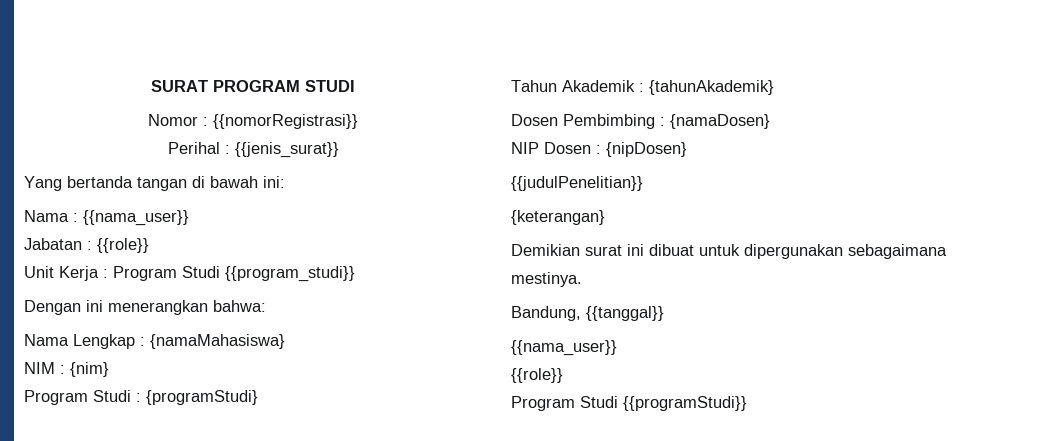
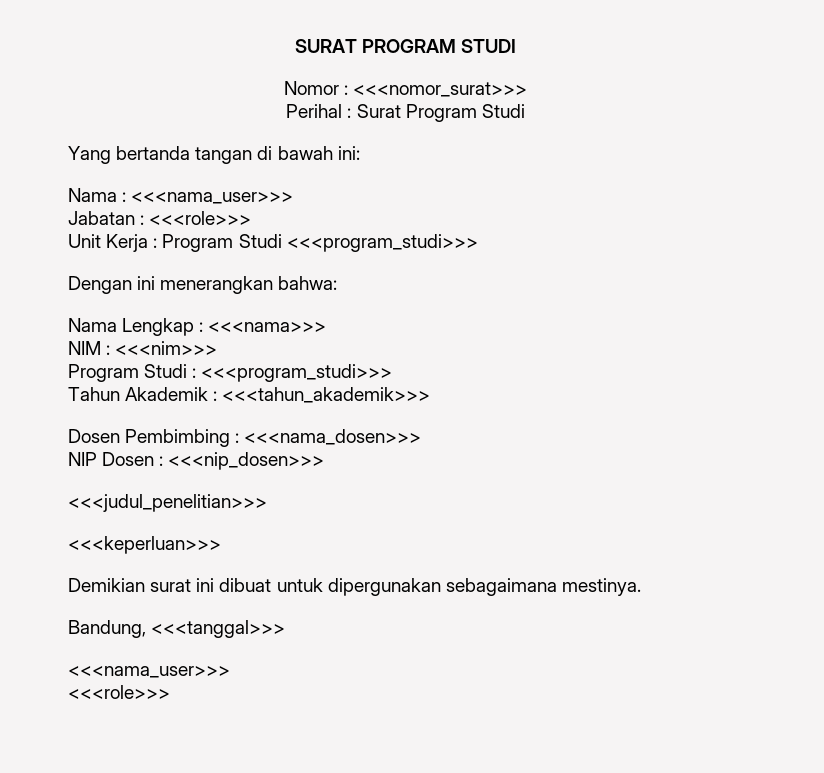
- Nomor : {{nomorRegistrasi}}
+ Nomor : <<<nomor_surat>>>
- Perihal : {{jenis_surat}}
+ Perihal : Surat Program Studi
- Nama : {{nama_user}}
+ Nama : <<<nama_user>>>
- Jabatan : {{role}}
+ Jabatan : <<<role>>>
- Unit Kerja : Program Studi {{program_studi}}
+ Unit Kerja : Program Studi <<<program_studi>>>
- Nama Lengkap : {namaMahasiswa}
+ Nama Lengkap : <<<nama>>>
- NIM : {nim}
+ NIM : <<<nim>>>
- Program Studi : {programStudi}
+ Program Studi : <<<program_studi>>>
- Tahun Akademik : {tahunAkademik}
+ Tahun Akademik : <<<tahun_akademik>>>
- Dosen Pembimbing : {namaDosen}
+ Dosen Pembimbing : <<<nama_dosen>>>
- NIP Dosen : {nipDosen}
- {{judulPenelitian}}
- {keterangan}
+ NIP Dosen : <<<nip_dosen>>>
+ <<<judul_penelitian>>>
+ <<<keperluan>>>
- Bandung, {{tanggal}}
- {{nama_user}}
- {{role}}
- Program Studi {{programStudi}}
+ Bandung, <<<tanggal>>>
+ <<<nama_user>>>
+ <<<role>>>

